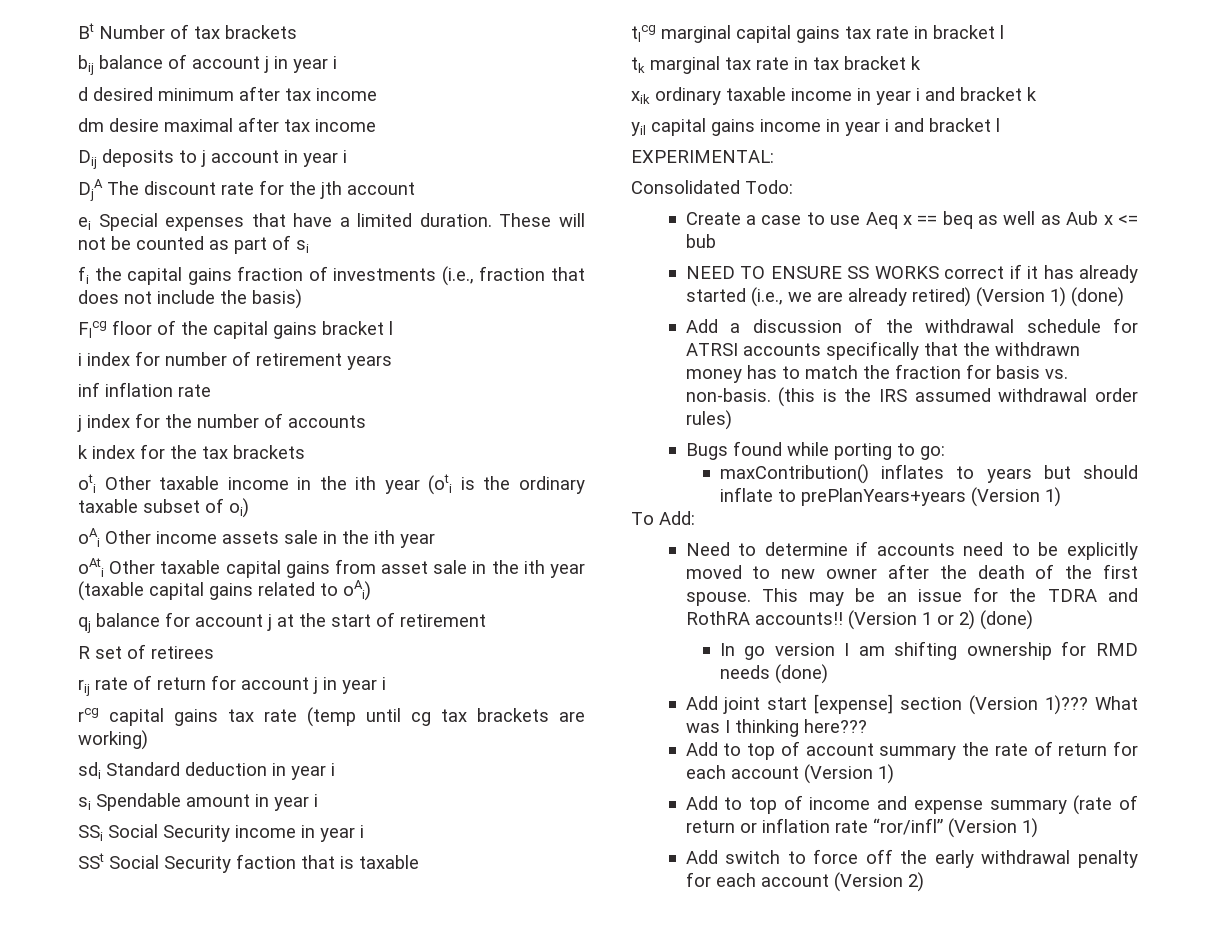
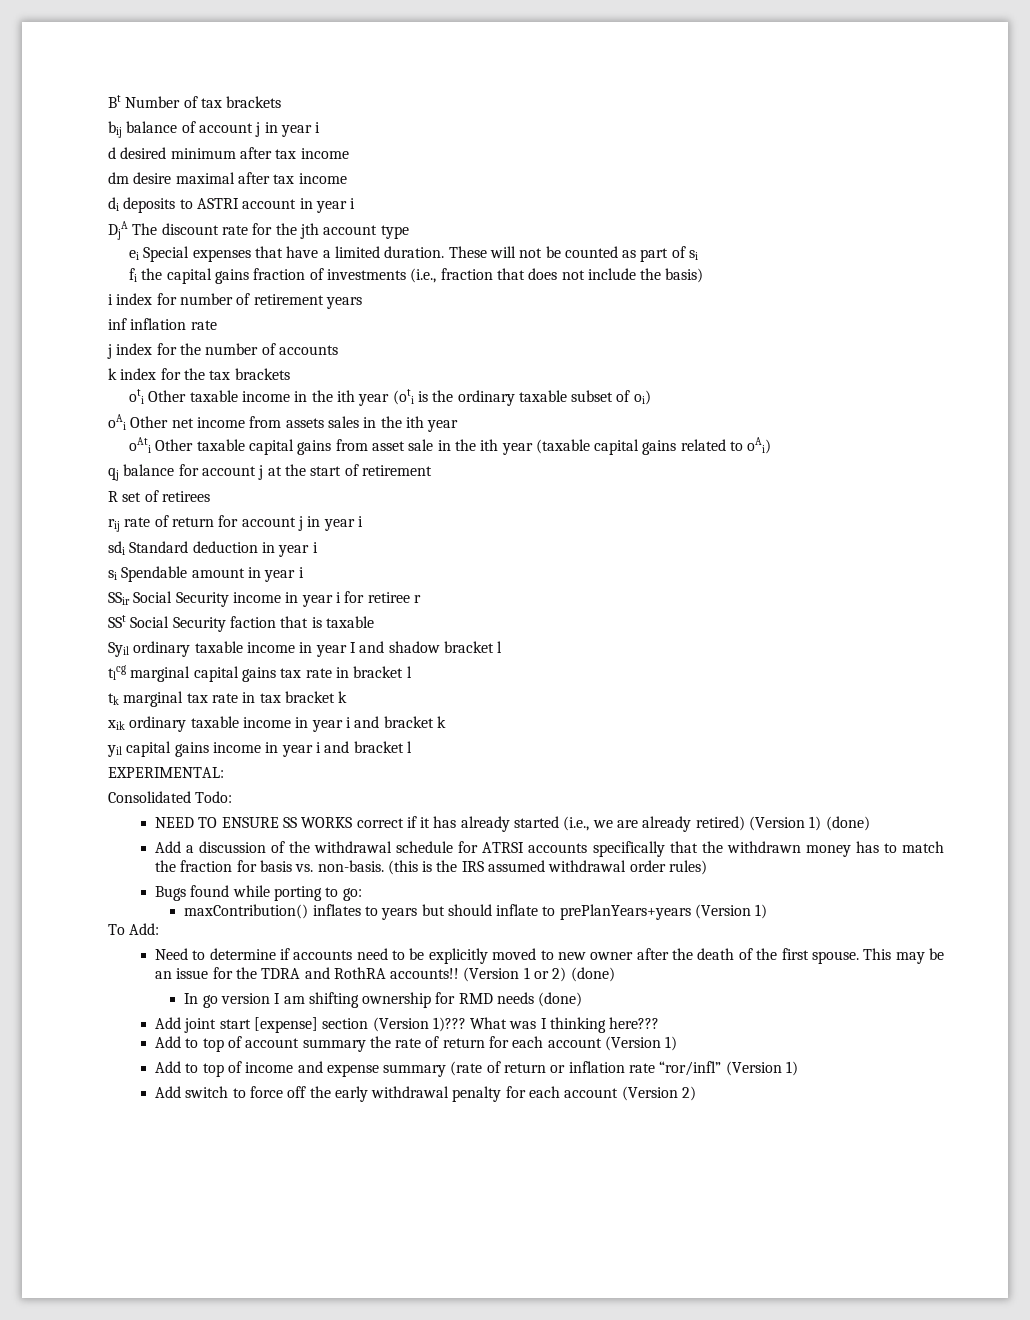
- Dij deposits to j account in year i
+ di deposits to ASTRI account in year i
- DjA The discount rate for the jth account
+ DjA The discount rate for the jth account type
- Flcg floor of the capital gains bracket l
- oAi Other income assets sale in the ith year
+ oAi Other net income from assets sales in the ith year
- rcg capital gains tax rate (temp until cg tax brackets are working)
- SSi Social Security income in year i
+ SSir Social Security income in year i for retiree r
+ Syil ordinary taxable income in year I and shadow bracket l
- Create a case to use Aeq x == beq as well as Aub x <= bub

